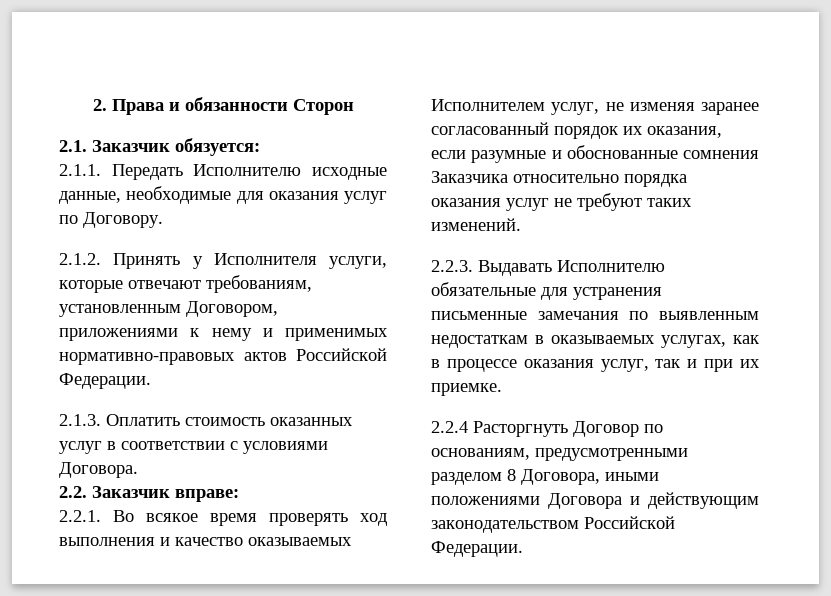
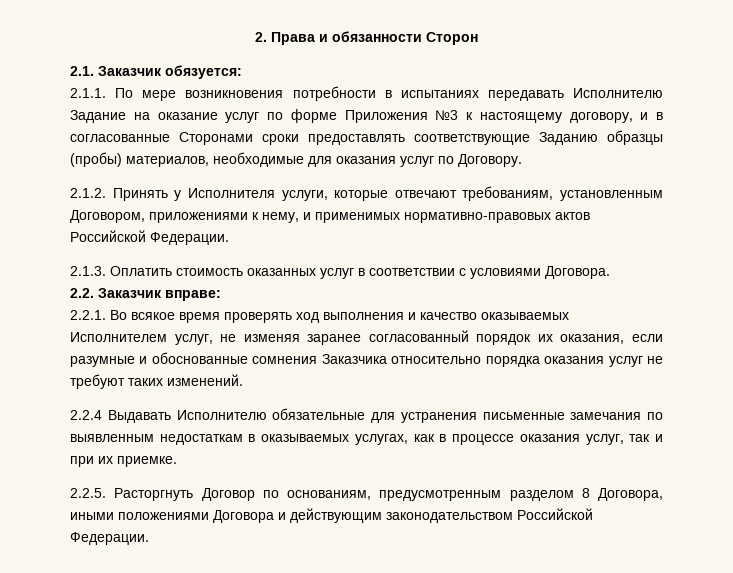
- 2.1.1. Передать Исполнителю исходные данные, необходимые для оказания услуг по Договору.
+ 2.1.1. По мере возникновения потребности в испытаниях передавать Исполнителю Задание на оказание услуг по форме Приложения №3 к настоящему договору, и в согласованные Сторонами сроки предоставлять соответствующие Заданию образцы (пробы) материалов, необходимые для оказания услуг по Договору.
- 2.1.2. Принять у Исполнителя услуги, которые отвечают требованиям, установленным Договором, приложениями к нему и применимых нормативно-правовых актов Российской Федерации.
+ 2.1.2. Принять у Исполнителя услуги, которые отвечают требованиям, установленным Договором, приложениями к нему, и применимых нормативно-правовых актов Российской Федерации.
- 2.2.3. Выдавать Исполнителю обязательные для устранения письменные замечания по выявленным недостаткам в оказываемых услугах, как в процессе оказания услуг, так и при их приемке.
+ 2.2.4 Выдавать Исполнителю обязательные для устранения письменные замечания по выявленным недостаткам в оказываемых услугах, как в процессе оказания услуг, так и при их приемке.
- 2.2.4 Расторгнуть Договор по основаниям, предусмотренными разделом 8 Договора, иными положениями Договора и действующим законодательством Российской Федерации.
+ 2.2.5. Расторгнуть Договор по основаниям, предусмотренным разделом 8 Договора, иными положениями Договора и действующим законодательством Российской Федерации.

